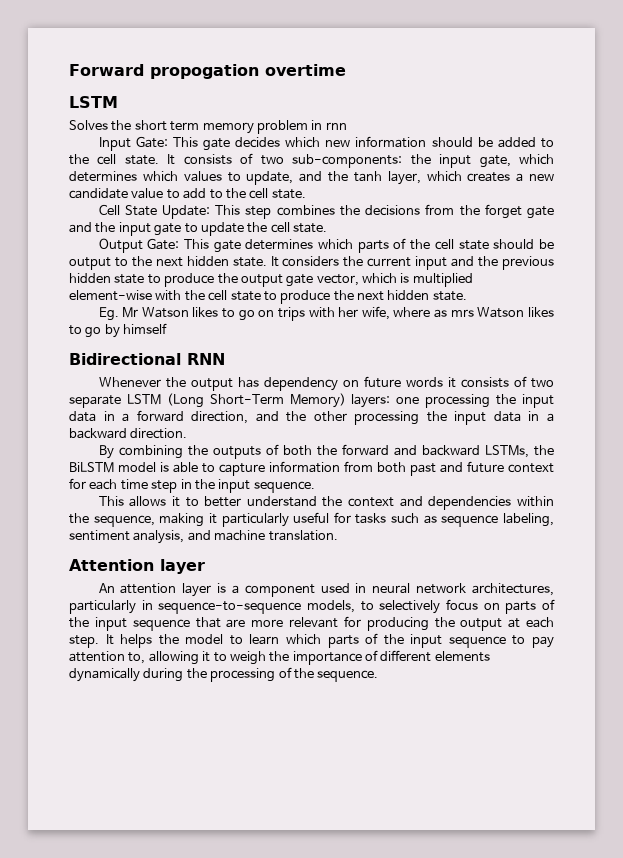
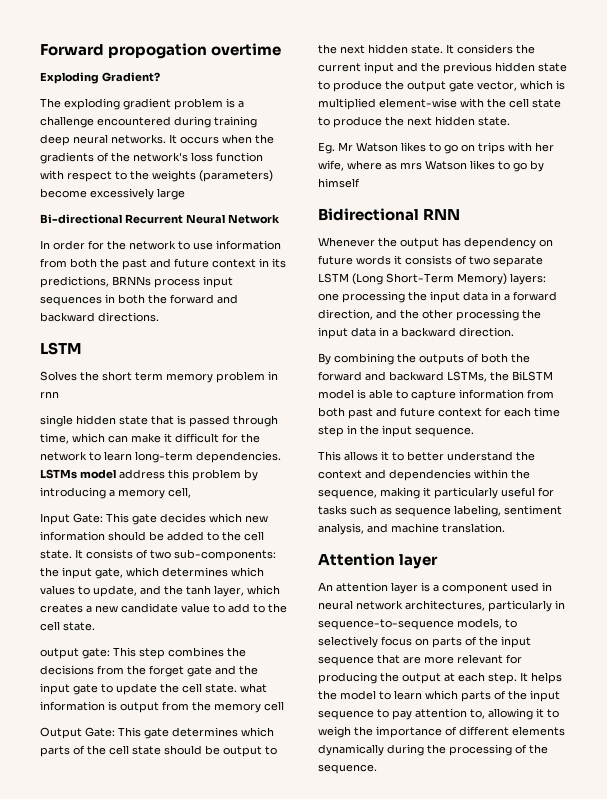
+ Exploding Gradient?
+ The exploding gradient problem is a challenge encountered during training deep neural networks. It occurs when the gradients of the network's loss function with respect to the weights (parameters) become excessively large
+ Bi-directional Recurrent Neural Network
+ In order for the network to use information from both the past and future context in its predictions, BRNNs process input sequences in both the forward and backward directions.
+ single hidden state that is passed through time, which can make it difficult for the network to learn long-term dependencies. LSTMs model address this problem by introducing a memory cell,
- Cell State Update: This step combines the decisions from the forget gate and the input gate to update the cell state.
+ output gate: This step combines the decisions from the forget gate and the input gate to update the cell state. what information is output from the memory cell

